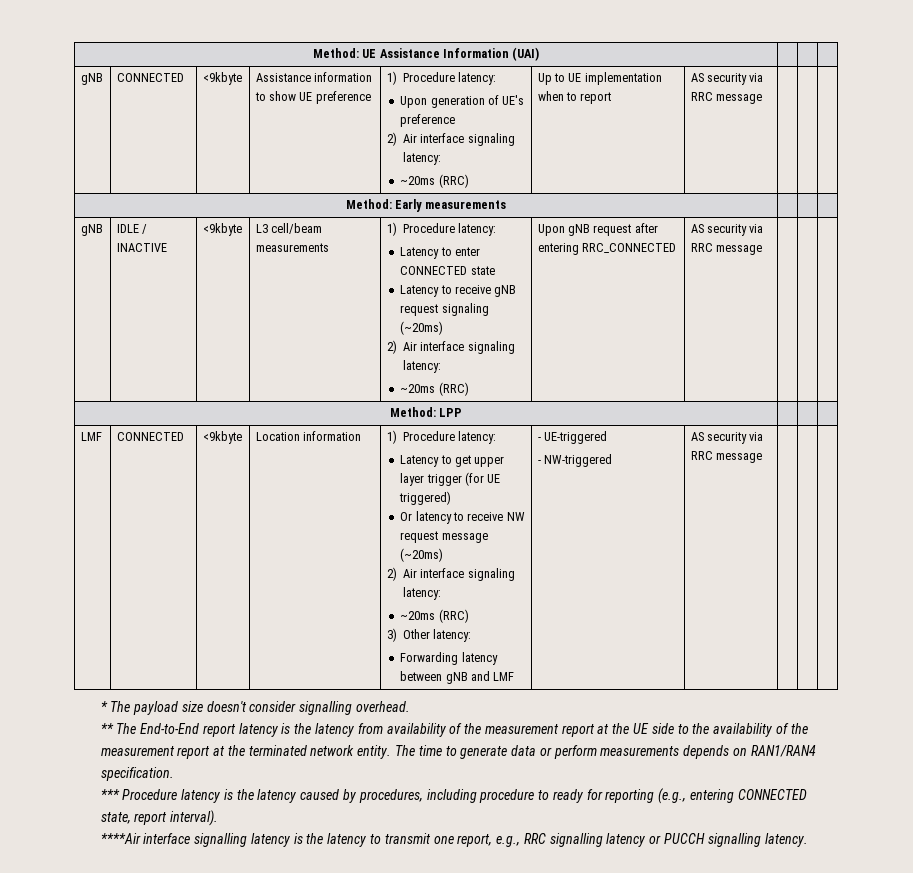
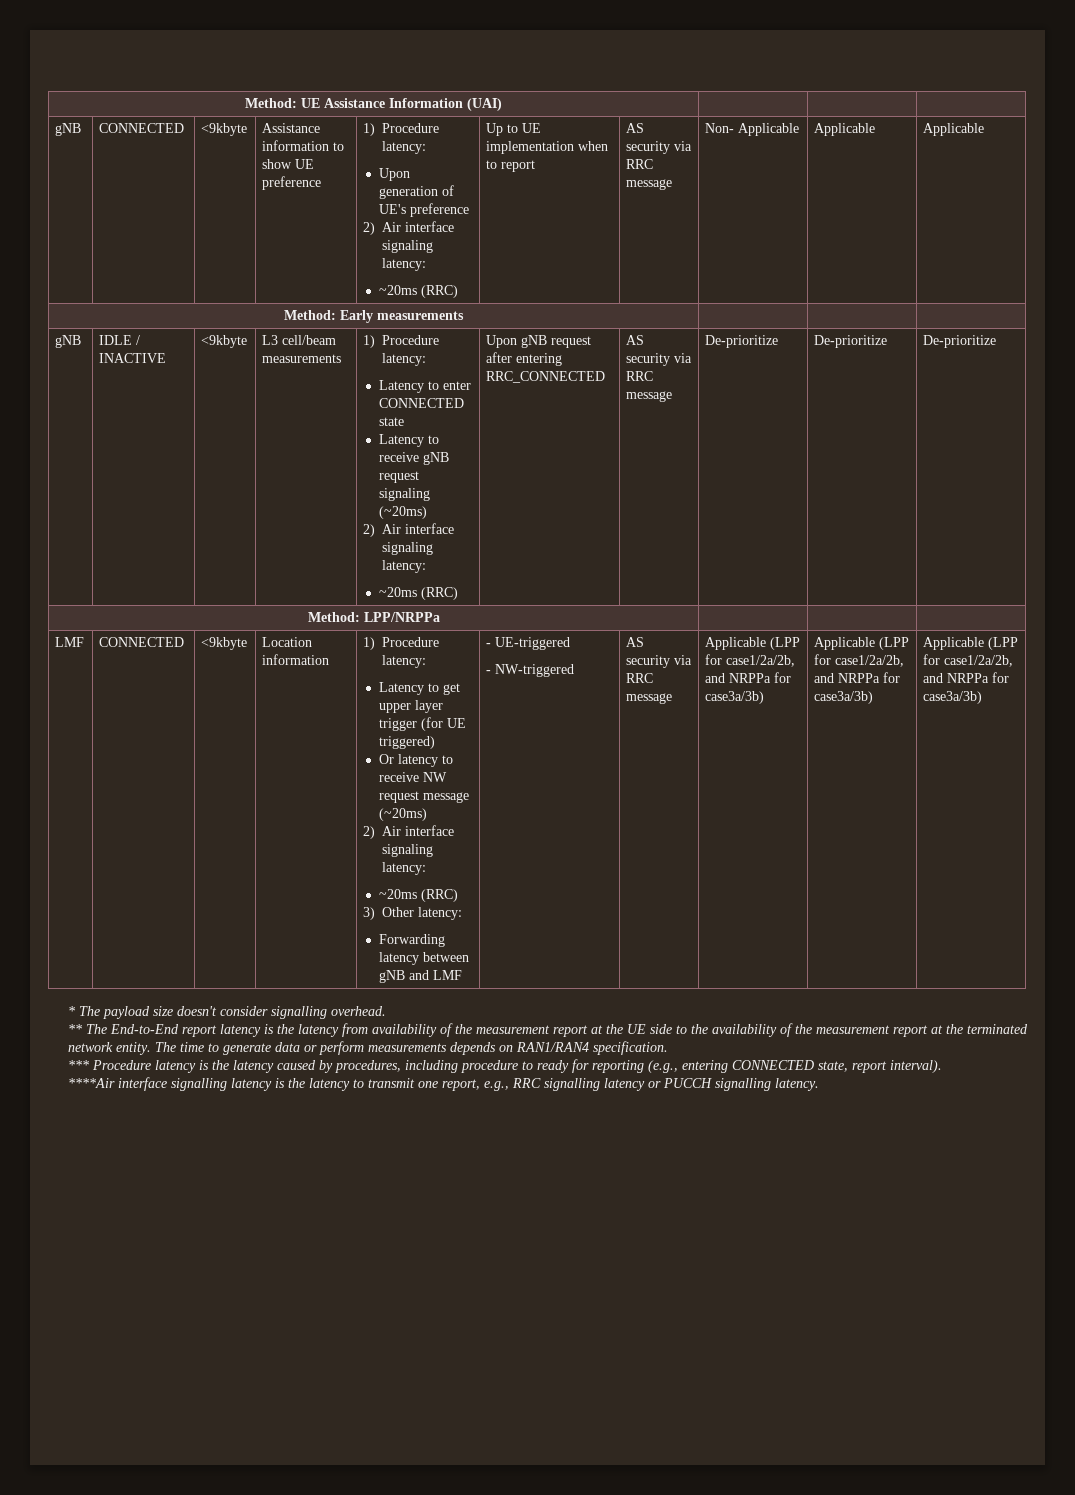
  gNB | CONNECTED | <9kbyte | Assistance information to show UE preference | 1) Procedure latency:
  Upon generation of UE's preference
  2) Air interface signaling latency:
- ~20ms (RRC) | Up to UE implementation when to report | AS security via RRC message | | |
+ ~20ms (RRC) | Up to UE implementation when to report | AS security via RRC message | Non- Applicable | Applicable | Applicable
- Method: LPP | | |
+ De-prioritize | De-prioritize | De-prioritize
+ Method: LPP/NRPPa | | |
+ Applicable (LPP for case1/2a/2b, and NRPPa for case3a/3b) | Applicable (LPP for case1/2a/2b, and NRPPa for case3a/3b) | Applicable (LPP for case1/2a/2b, and NRPPa for case3a/3b)

